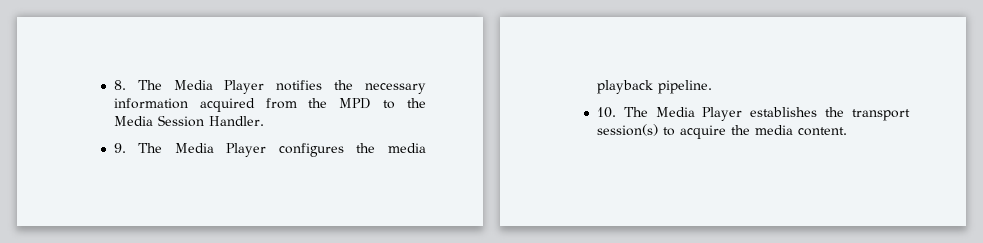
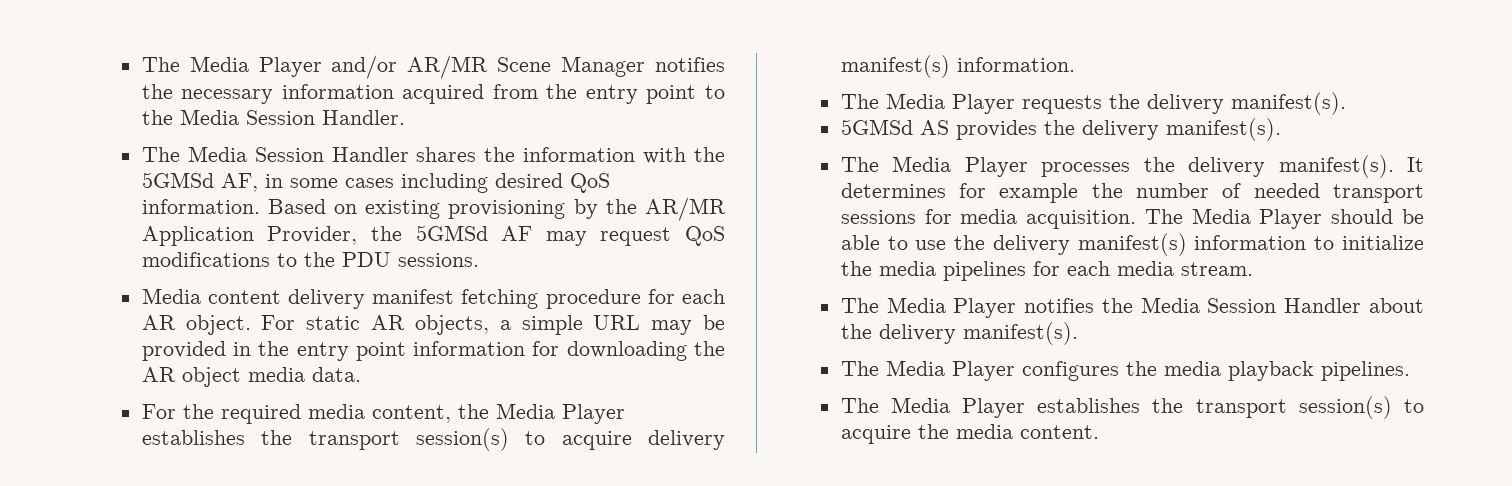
- 8. The Media Player notifies the necessary information acquired from the MPD to the Media Session Handler.
+ The Media Player and/or AR/MR Scene Manager notifies the necessary information acquired from the entry point to the Media Session Handler.
- 9. The Media Player configures the media playback pipeline.
- 10. The Media Player establishes the transport session(s) to acquire the media content.
+ The Media Session Handler shares the information with the 5GMSd AF, in some cases including desired QoS information. Based on existing provisioning by the AR/MR Application Provider, the 5GMSd AF may request QoS modifications to the PDU sessions.
+ Media content delivery manifest fetching procedure for each AR object. For static AR objects, a simple URL may be provided in the entry point information for downloading the AR object media data.
+ For the required media content, the Media Player establishes the transport session(s) to acquire delivery manifest(s) information.
+ The Media Player requests the delivery manifest(s).
+ 5GMSd AS provides the delivery manifest(s).
+ The Media Player processes the delivery manifest(s). It determines for example the number of needed transport sessions for media acquisition. The Media Player should be able to use the delivery manifest(s) information to initialize the media pipelines for each media stream.
+ The Media Player notifies the Media Session Handler about the delivery manifest(s).
+ The Media Player configures the media playback pipelines.
+ The Media Player establishes the transport session(s) to acquire the media content.

